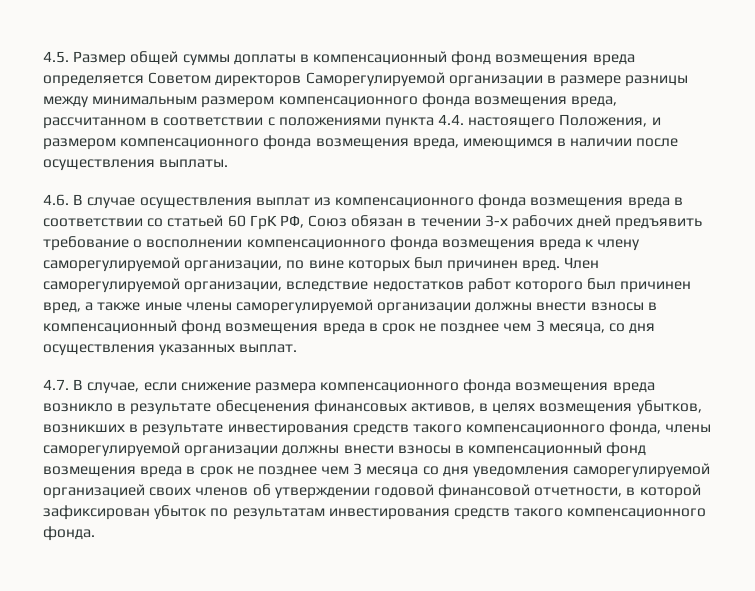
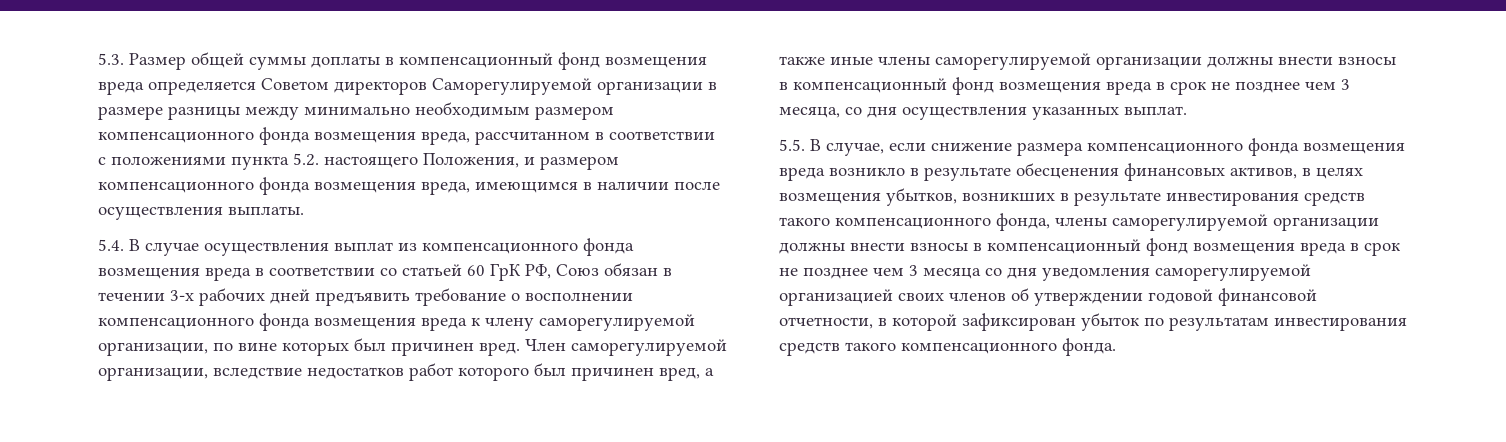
- 4.5. Размер общей суммы доплаты в компенсационный фонд возмещения вреда определяется Советом директоров Саморегулируемой организации в размере разницы между минимальным размером компенсационного фонда возмещения вреда, рассчитанном в соответствии с положениями пункта 4.4. настоящего Положения, и размером компенсационного фонда возмещения вреда, имеющимся в наличии после осуществления выплаты.
+ 5.3. Размер общей суммы доплаты в компенсационный фонд возмещения вреда определяется Советом директоров Саморегулируемой организации в размере разницы между минимально необходимым размером компенсационного фонда возмещения вреда, рассчитанном в соответствии с положениями пункта 5.2. настоящего Положения, и размером компенсационного фонда возмещения вреда, имеющимся в наличии после осуществления выплаты.
- 4.6. В случае осуществления выплат из компенсационного фонда возмещения вреда в соответствии со статьей 60 ГрК РФ, Союз обязан в течении 3-х рабочих дней предъявить требование о восполнении компенсационного фонда возмещения вреда к члену саморегулируемой организации, по вине которых был причинен вред.
+ 5.4. В случае осуществления выплат из компенсационного фонда возмещения вреда в соответствии со статьей 60 ГрК РФ, Союз обязан в течении 3-х рабочих дней предъявить требование о восполнении компенсационного фонда возмещения вреда к члену саморегулируемой организации, по вине которых был причинен вред.
- 4.7. В случае, если снижение размера компенсационного фонда возмещения вреда возникло в результате обесценения финансовых активов, в целях возмещения убытков, возникших в результате инвестирования средств такого компенсационного фонда, члены саморегулируемой организации должны внести взносы в компенсационный фонд возмещения вреда в срок не позднее чем 3 месяца со дня уведомления саморегулируемой организацией своих членов об утверждении годовой финансовой отчетности, в которой зафиксирован убыток по результатам инвестирования средств такого компенсационного фонда.
+ 5.5. В случае, если снижение размера компенсационного фонда возмещения вреда возникло в результате обесценения финансовых активов, в целях возмещения убытков, возникших в результате инвестирования средств такого компенсационного фонда, члены саморегулируемой организации должны внести взносы в компенсационный фонд возмещения вреда в срок не позднее чем 3 месяца со дня уведомления саморегулируемой организацией своих членов об утверждении годовой финансовой отчетности, в которой зафиксирован убыток по результатам инвестирования средств такого компенсационного фонда.

